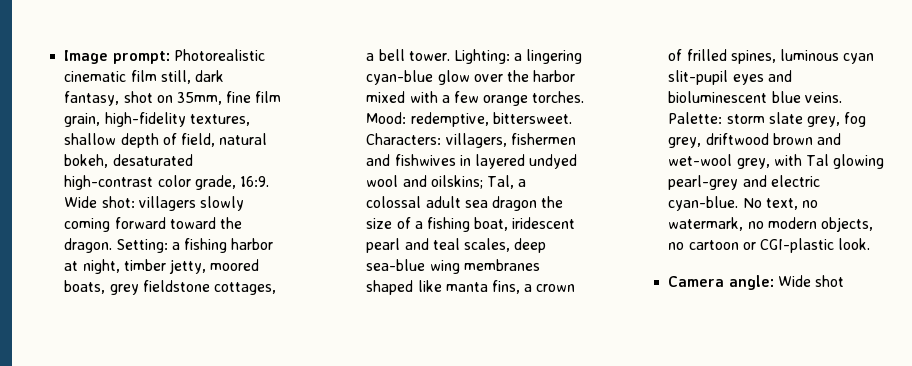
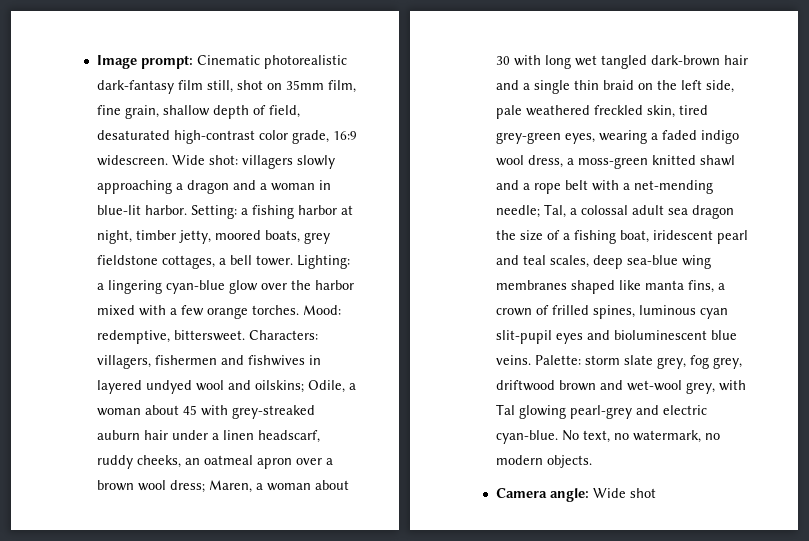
- Image prompt: Photorealistic cinematic film still, dark fantasy, shot on 35mm, fine film grain, high-fidelity textures, shallow depth of field, natural bokeh, desaturated high-contrast color grade, 16:9.
+ Image prompt: Cinematic photorealistic dark-fantasy film still, shot on 35mm film, fine grain, shallow depth of field, desaturated high-contrast color grade, 16:9 widescreen.
- Wide shot: villagers slowly coming forward toward the dragon.
+ Wide shot: villagers slowly approaching a dragon and a woman in blue-lit harbor.
- Characters: villagers, fishermen and fishwives in layered undyed wool and oilskins; Tal, a colossal adult sea dragon the size of a fishing boat, iridescent pearl and teal scales, deep sea-blue wing membranes shaped like manta fins, a crown of frilled spines, luminous cyan slit-pupil eyes and bioluminescent blue veins.
+ Characters: villagers, fishermen and fishwives in layered undyed wool and oilskins; Odile, a woman about 45 with grey-streaked auburn hair under a linen headscarf, ruddy cheeks, an oatmeal apron over a brown wool dress; Maren, a woman about 30 with long wet tangled dark-brown hair and a single thin braid on the left side, pale weathered freckled skin, tired grey-green eyes, wearing a faded indigo wool dress, a moss-green knitted shawl and a rope belt with a net-mending needle; Tal, a colossal adult sea dragon the size of a fishing boat, iridescent pearl and teal scales, deep sea-blue wing membranes shaped like manta fins, a crown of frilled spines, luminous cyan slit-pupil eyes and bioluminescent blue veins.
- No text, no watermark, no modern objects, no cartoon or CGI-plastic look.
+ No text, no watermark, no modern objects.

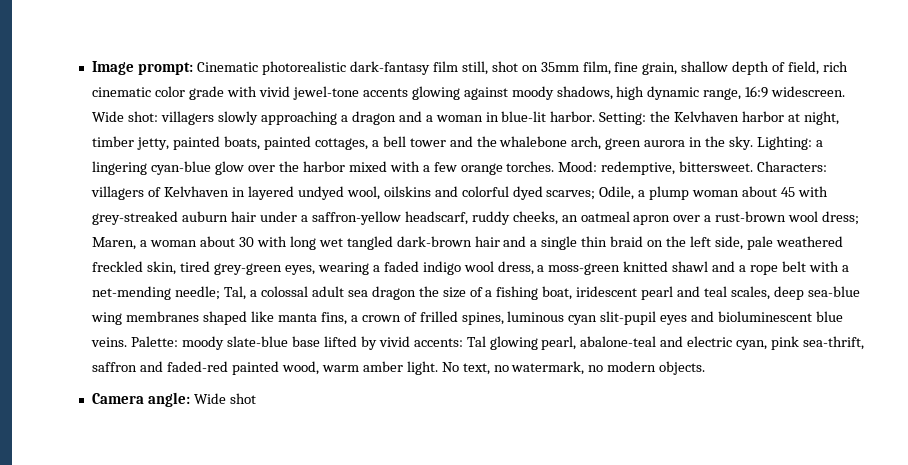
- Image prompt: Cinematic photorealistic dark-fantasy film still, shot on 35mm film, fine grain, shallow depth of field, desaturated high-contrast color grade, 16:9 widescreen.
+ Image prompt: Cinematic photorealistic dark-fantasy film still, shot on 35mm film, fine grain, shallow depth of field, rich cinematic color grade with vivid jewel-tone accents glowing against moody shadows, high dynamic range, 16:9 widescreen.
- Setting: a fishing harbor at night, timber jetty, moored boats, grey fieldstone cottages, a bell tower.
+ Setting: the Kelvhaven harbor at night, timber jetty, painted boats, painted cottages, a bell tower and the whalebone arch, green aurora in the sky.
- villagers, fishermen and fishwives in layered undyed wool and oilskins;
+ villagers of Kelvhaven in layered undyed wool, oilskins and colorful dyed scarves;
- Odile, a woman about 45 with grey-streaked auburn hair under a linen headscarf, ruddy cheeks, an oatmeal apron over a brown wool dress;
+ Odile, a plump woman about 45 with grey-streaked auburn hair under a saffron-yellow headscarf, ruddy cheeks, an oatmeal apron over a rust-brown wool dress;
- Palette: storm slate grey, fog grey, driftwood brown and wet-wool grey, with Tal glowing pearl-grey and electric cyan-blue.
+ Palette: moody slate-blue base lifted by vivid accents: Tal glowing pearl, abalone-teal and electric cyan, pink sea-thrift, saffron and faded-red painted wood, warm amber light.

